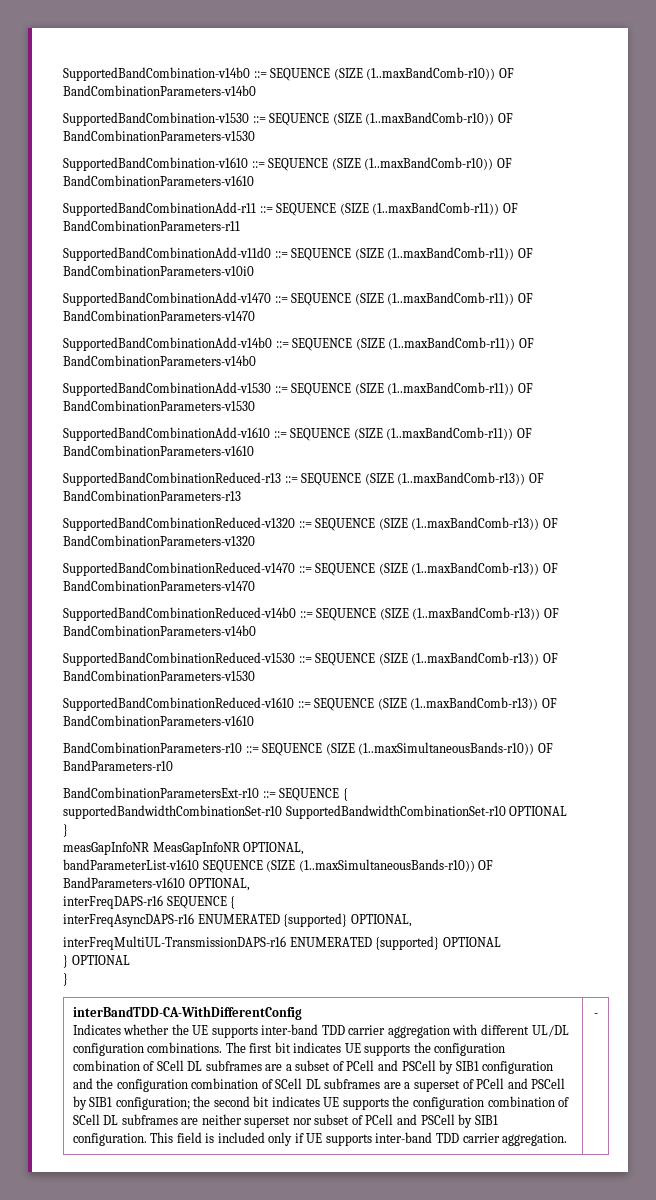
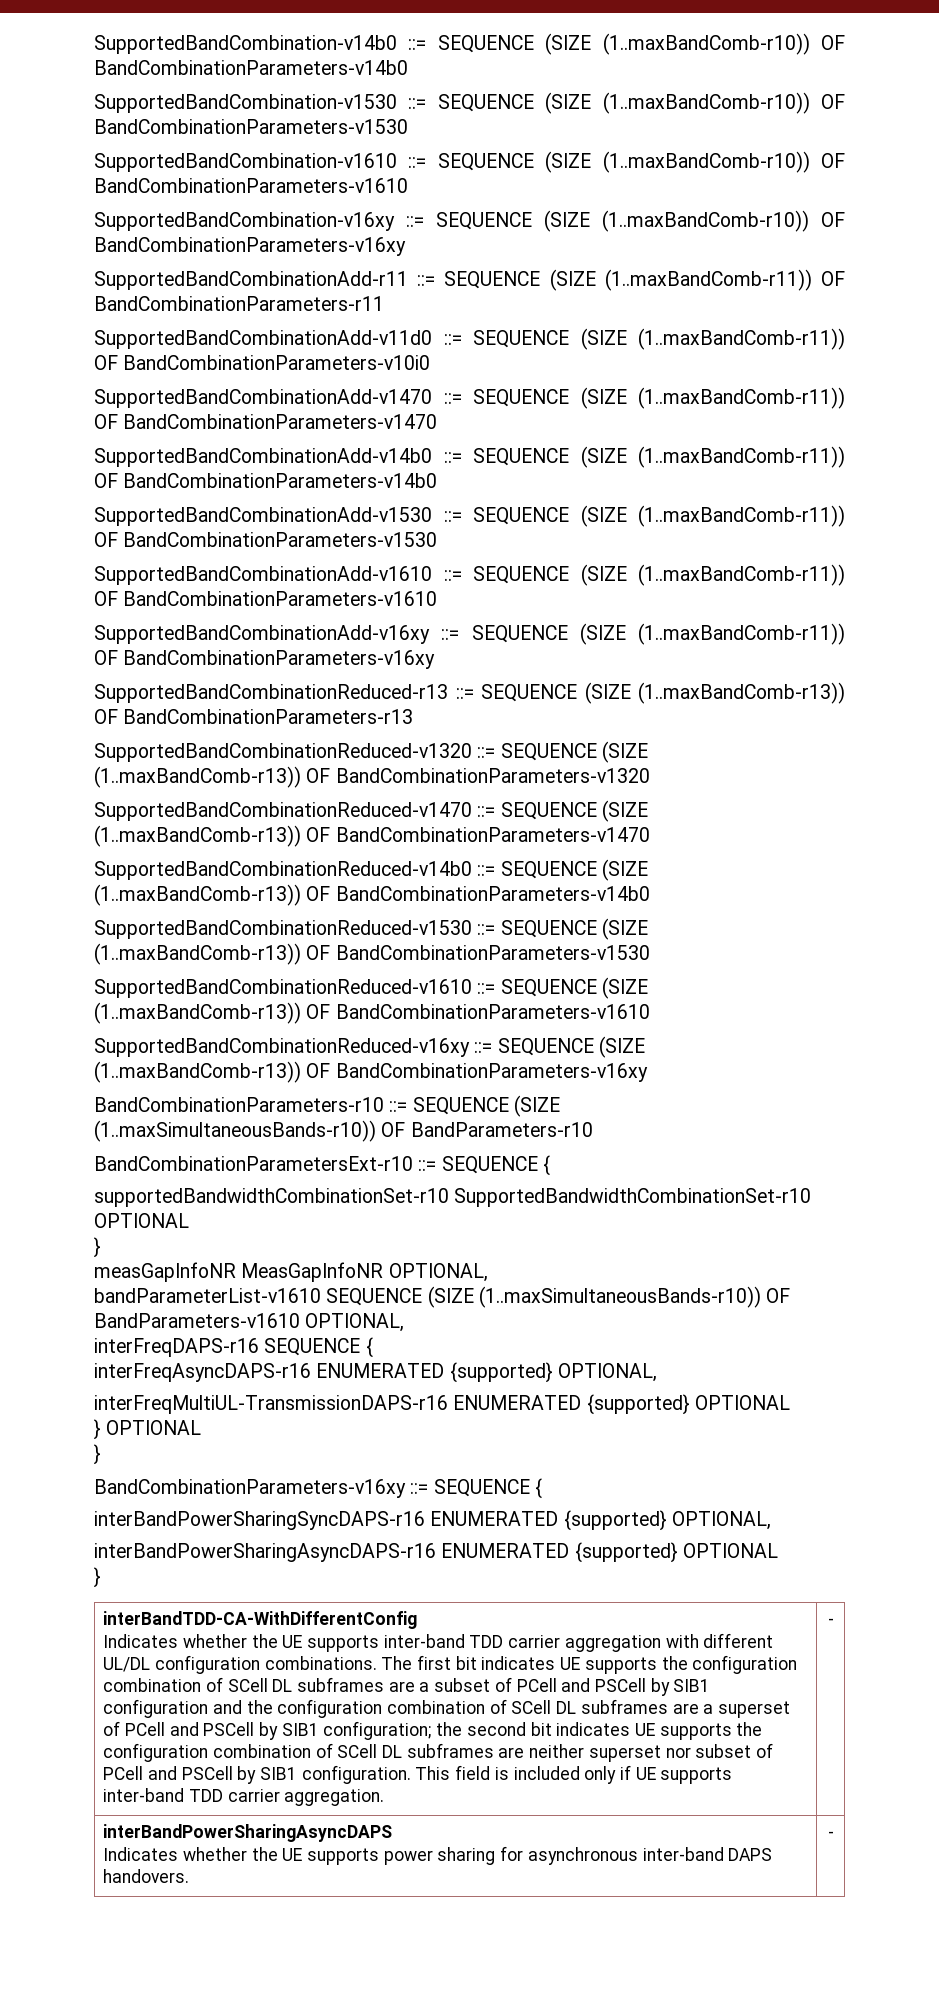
+ SupportedBandCombination-v16xy ::= SEQUENCE (SIZE (1..maxBandComb-r10)) OF BandCombinationParameters-v16xy
+ SupportedBandCombinationAdd-v16xy ::= SEQUENCE (SIZE (1..maxBandComb-r11)) OF BandCombinationParameters-v16xy
+ SupportedBandCombinationReduced-v16xy ::= SEQUENCE (SIZE (1..maxBandComb-r13)) OF BandCombinationParameters-v16xy
+ BandCombinationParameters-v16xy ::= SEQUENCE {
+ interBandPowerSharingSyncDAPS-r16 ENUMERATED {supported} OPTIONAL,
+ interBandPowerSharingAsyncDAPS-r16 ENUMERATED {supported} OPTIONAL
+ }
+ interBandPowerSharingAsyncDAPS
+ Indicates whether the UE supports power sharing for asynchronous inter-band DAPS handovers. | -

